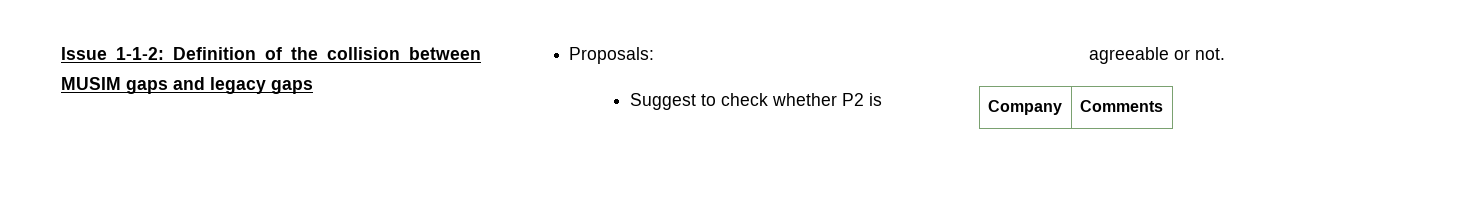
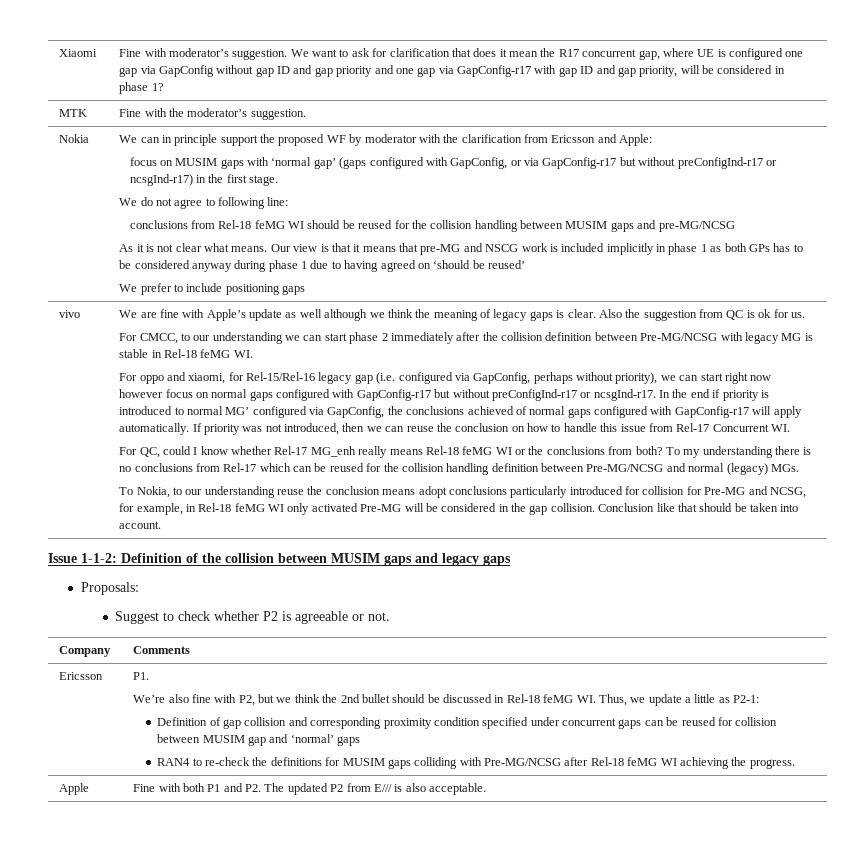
+ Xiaomi | Fine with moderator’s suggestion. We want to ask for clarification that does it mean the R17 concurrent gap, where UE is configured one gap via GapConfig without gap ID and gap priority and one gap via GapConfig-r17 with gap ID and gap priority, will be considered in phase 1?
+ MTK | Fine with the moderator’s suggestion.
+ Nokia | We can in principle support the proposed WF by moderator with the clarification from Ericsson and Apple:
+ focus on MUSIM gaps with ‘normal gap’ (gaps configured with GapConfig, or via GapConfig-r17 but without preConfigInd-r17 or ncsgInd-r17) in the first stage.
+ We do not agree to following line:
+ conclusions from Rel-18 feMG WI should be reused for the collision handling between MUSIM gaps and pre-MG/NCSG
+ As it is not clear what means. Our view is that it means that pre-MG and NSCG work is included implicitly in phase 1 as both GPs has to be considered anyway during phase 1 due to having agreed on ‘should be reused’
+ We prefer to include positioning gaps
+ vivo | We are fine with Apple’s update as well although we think the meaning of legacy gaps is clear. Also the suggestion from QC is ok for us.
+ For CMCC, to our understanding we can start phase 2 immediately after the collision definition between Pre-MG/NCSG with legacy MG is stable in Rel-18 feMG WI.
+ For oppo and xiaomi, for Rel-15/Rel-16 legacy gap (i.e. configured via GapConfig, perhaps without priority), we can start right now however focus on normal gaps configured with GapConfig-r17 but without preConfigInd-r17 or ncsgInd-r17. In the end if priority is introduced to normal MG’ configured via GapConfig, the conclusions achieved of normal gaps configured with GapConfig-r17 will apply automatically. If priority was not introduced, then we can reuse the conclusion on how to handle this issue from Rel-17 Concurrent WI.
+ For QC, could I know whether Rel-17 MG_enh really means Rel-18 feMG WI or the conclusions from both? To my understanding there is no conclusions from Rel-17 which can be reused for the collision handling definition between Pre-MG/NCSG and normal (legacy) MGs.
+ To Nokia, to our understanding reuse the conclusion means adopt conclusions particularly introduced for collision for Pre-MG and NCSG, for example, in Rel-18 feMG WI only activated Pre-MG will be considered in the gap collision. Conclusion like that should be taken into account.
+ Ericsson | P1.
+ We’re also fine with P2, but we think the 2nd bullet should be discussed in Rel-18 feMG WI. Thus, we update a little as P2-1:
+ Definition of gap collision and corresponding proximity condition specified under concurrent gaps can be reused for collision between MUSIM gap and ‘normal’ gaps
+ RAN4 to re-check the definitions for MUSIM gaps colliding with Pre-MG/NCSG after Rel-18 feMG WI achieving the progress.
+ Apple | Fine with both P1 and P2. The updated P2 from E/// is also acceptable.

